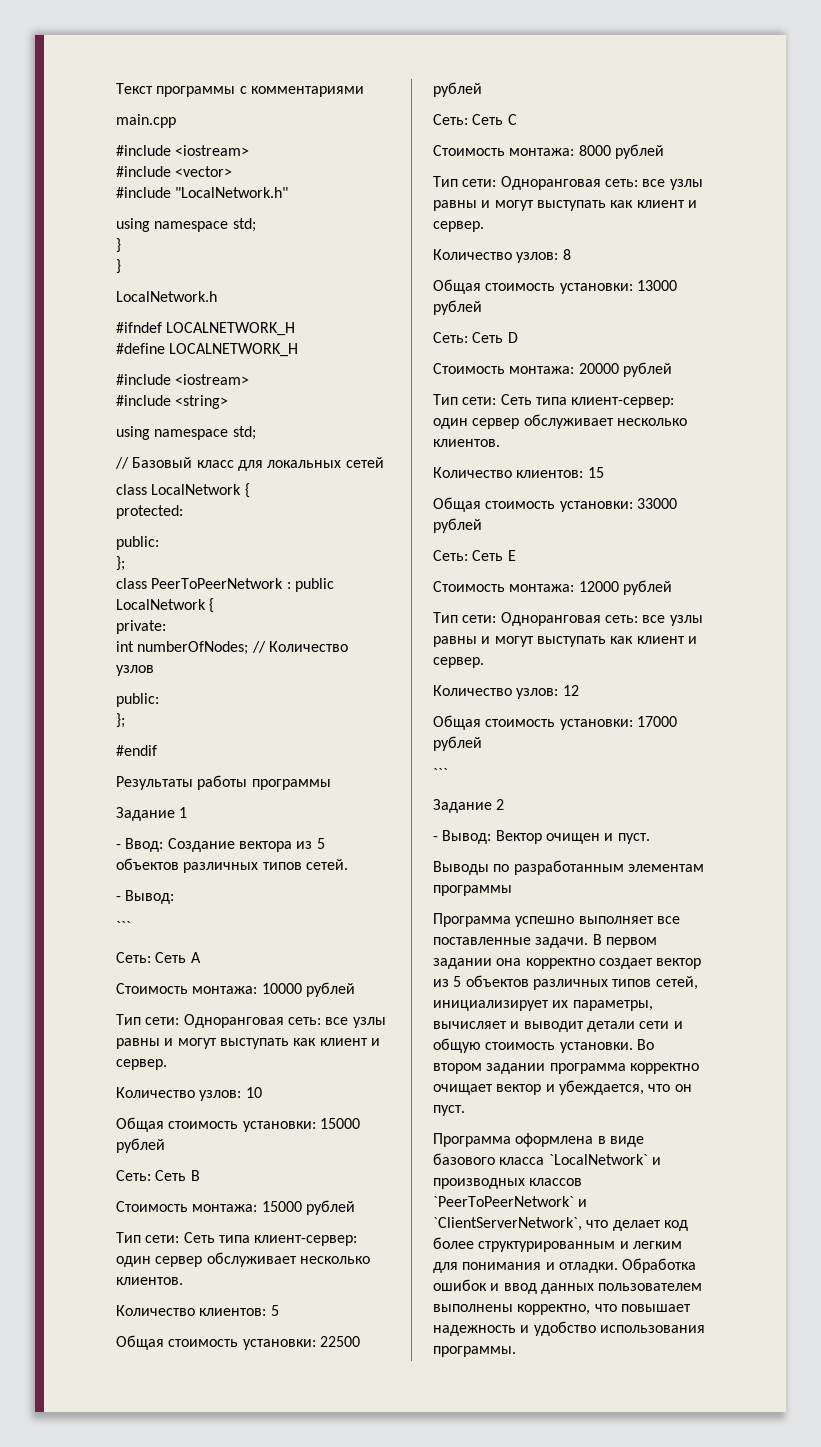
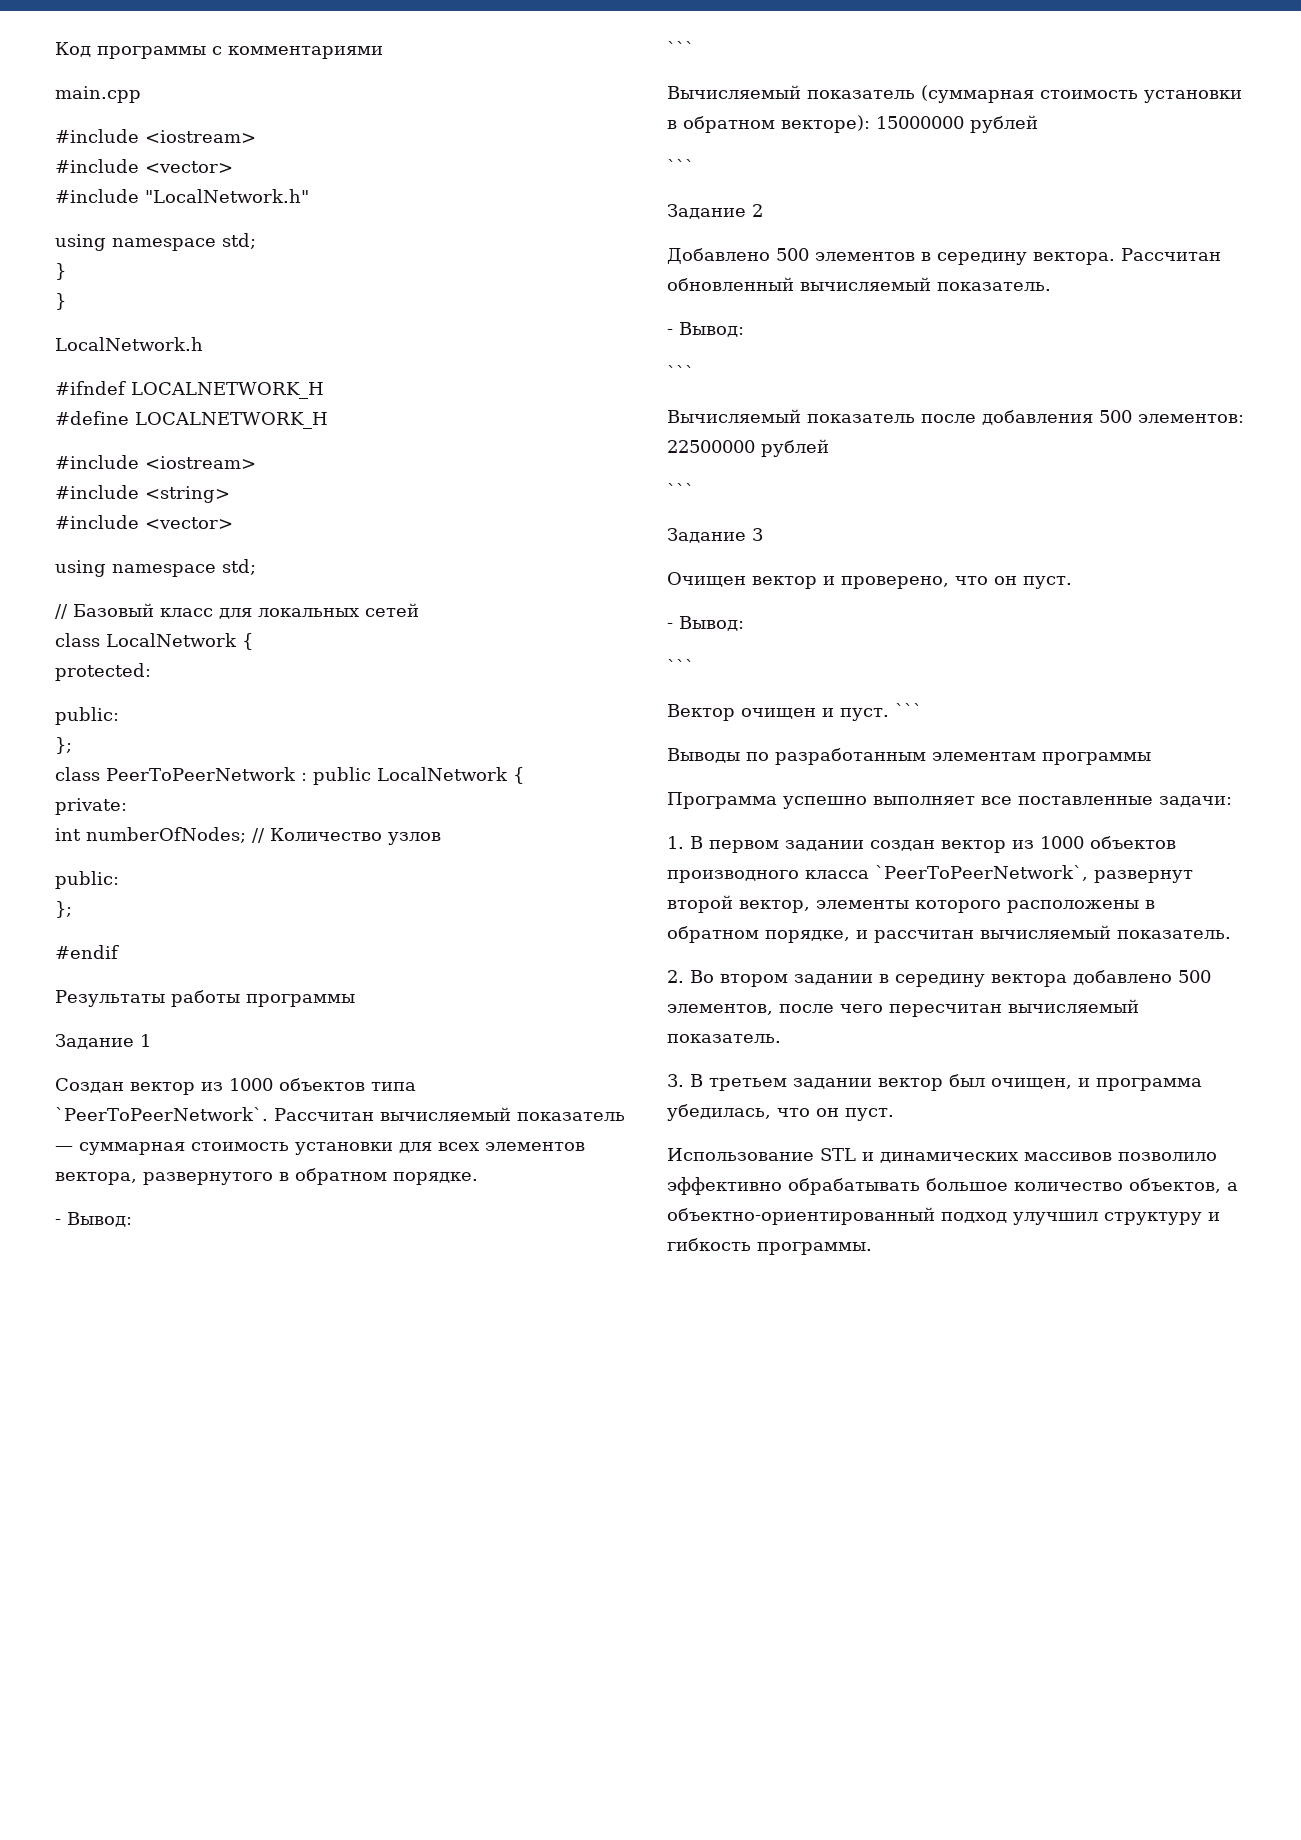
- Текст программы с комментариями
+ Код программы с комментариями
  #include <string>
+ #include <vector>
- - Ввод: Создание вектора из 5 объектов различных типов сетей.
+ Создан вектор из 1000 объектов типа `PeerToPeerNetwork`. Рассчитан вычисляемый показатель — суммарная стоимость установки для всех элементов вектора, развернутого в обратном порядке.
  - Вывод:
  ```
- Сеть: Сеть A
- Стоимость монтажа: 10000 рублей
- Тип сети: Одноранговая сеть: все узлы равны и могут выступать как клиент и сервер.
- Количество узлов: 10
- Общая стоимость установки: 15000 рублей
- Сеть: Сеть B
- Стоимость монтажа: 15000 рублей
- Тип сети: Сеть типа клиент-сервер: один сервер обслуживает несколько клиентов.
- Количество клиентов: 5
- Общая стоимость установки: 22500 рублей
- Сеть: Сеть C
- Стоимость монтажа: 8000 рублей
- Тип сети: Одноранговая сеть: все узлы равны и могут выступать как клиент и сервер.
- Количество узлов: 8
- Общая стоимость установки: 13000 рублей
- Сеть: Сеть D
- Стоимость монтажа: 20000 рублей
- Тип сети: Сеть типа клиент-сервер: один сервер обслуживает несколько клиентов.
- Количество клиентов: 15
- Общая стоимость установки: 33000 рублей
- Сеть: Сеть E
- Стоимость монтажа: 12000 рублей
- Тип сети: Одноранговая сеть: все узлы равны и могут выступать как клиент и сервер.
- Количество узлов: 12
- Общая стоимость установки: 17000 рублей
+ Вычисляемый показатель (суммарная стоимость установки в обратном векторе): 15000000 рублей
  ```
  Задание 2
- - Вывод: Вектор очищен и пуст.
+ Добавлено 500 элементов в середину вектора. Рассчитан обновленный вычисляемый показатель.
+ - Вывод:
+ ```
+ Вычисляемый показатель после добавления 500 элементов: 22500000 рублей
+ ```
+ Задание 3
+ Очищен вектор и проверено, что он пуст.
+ - Вывод:
+ ```
+ Вектор очищен и пуст. ```
- Программа успешно выполняет все поставленные задачи. В первом задании она корректно создает вектор из 5 объектов различных типов сетей, инициализирует их параметры, вычисляет и выводит детали сети и общую стоимость установки. Во втором задании программа корректно очищает вектор и убеждается, что он пуст.
- Программа оформлена в виде базового класса `LocalNetwork` и производных классов `PeerToPeerNetwork` и `ClientServerNetwork`, что делает код более структурированным и легким для понимания и отладки. Обработка ошибок и ввод данных пользователем выполнены корректно, что повышает надежность и удобство использования программы.
+ Программа успешно выполняет все поставленные задачи:
+ 1. В первом задании создан вектор из 1000 объектов производного класса `PeerToPeerNetwork`, развернут второй вектор, элементы которого расположены в обратном порядке, и рассчитан вычисляемый показатель.
+ 2. Во втором задании в середину вектора добавлено 500 элементов, после чего пересчитан вычисляемый показатель.
+ 3. В третьем задании вектор был очищен, и программа убедилась, что он пуст.
+ Использование STL и динамических массивов позволило эффективно обрабатывать большое количество объектов, а объектно-ориентированный подход улучшил структуру и гибкость программы.

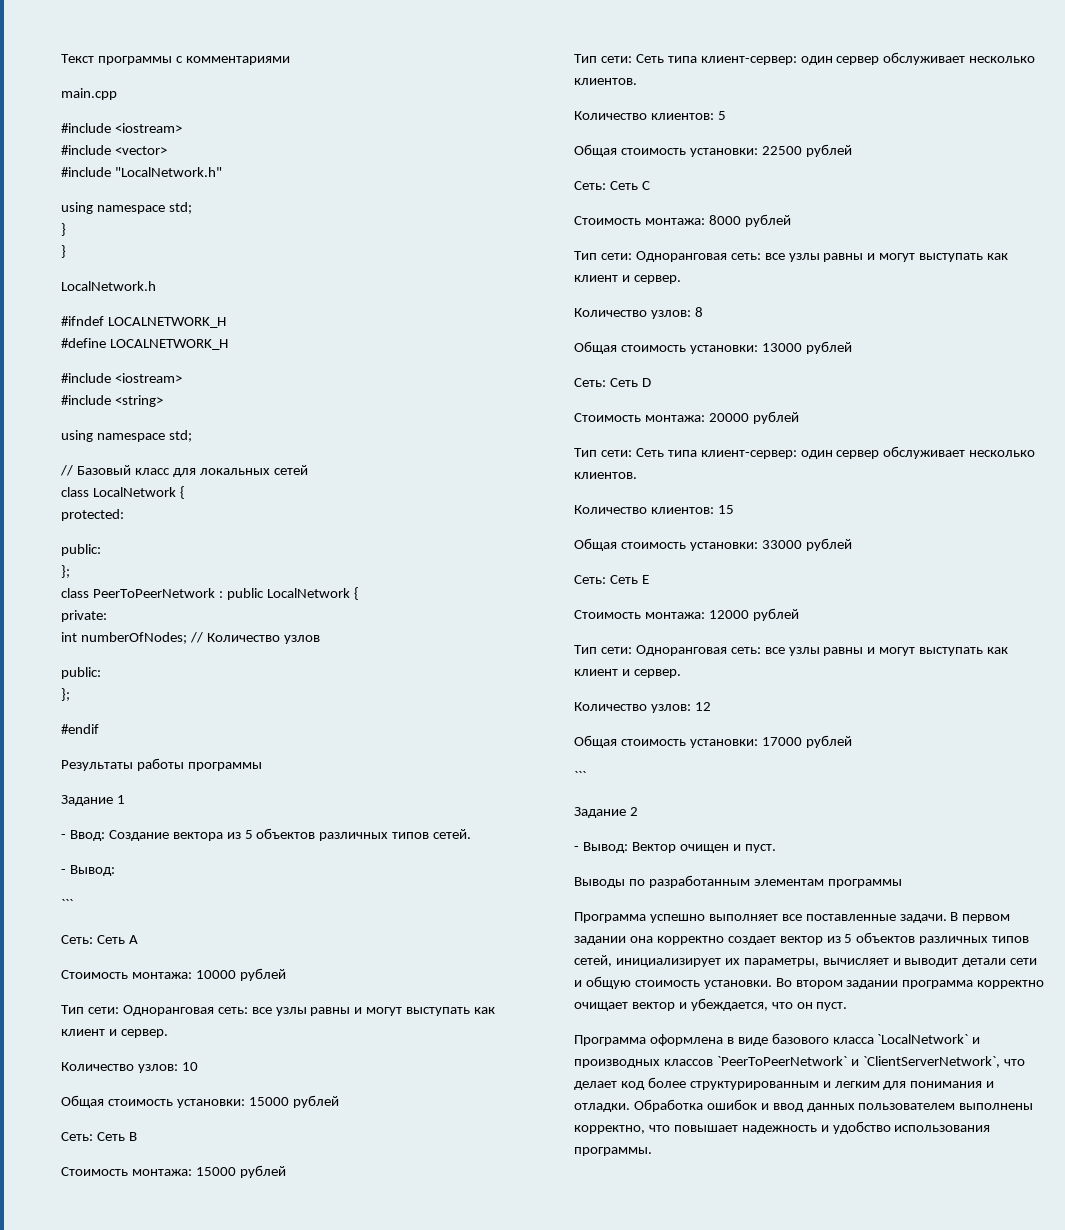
- Код программы с комментариями
+ Текст программы с комментариями
  #include <string>
- #include <vector>
- Создан вектор из 1000 объектов типа `PeerToPeerNetwork`. Рассчитан вычисляемый показатель — суммарная стоимость установки для всех элементов вектора, развернутого в обратном порядке.
+ - Ввод: Создание вектора из 5 объектов различных типов сетей.
  - Вывод:
  ```
- Вычисляемый показатель (суммарная стоимость установки в обратном векторе): 15000000 рублей
+ Сеть: Сеть A
+ Стоимость монтажа: 10000 рублей
+ Тип сети: Одноранговая сеть: все узлы равны и могут выступать как клиент и сервер.
+ Количество узлов: 10
+ Общая стоимость установки: 15000 рублей
+ Сеть: Сеть B
+ Стоимость монтажа: 15000 рублей
+ Тип сети: Сеть типа клиент-сервер: один сервер обслуживает несколько клиентов.
+ Количество клиентов: 5
+ Общая стоимость установки: 22500 рублей
+ Сеть: Сеть C
+ Стоимость монтажа: 8000 рублей
+ Тип сети: Одноранговая сеть: все узлы равны и могут выступать как клиент и сервер.
+ Количество узлов: 8
+ Общая стоимость установки: 13000 рублей
+ Сеть: Сеть D
+ Стоимость монтажа: 20000 рублей
+ Тип сети: Сеть типа клиент-сервер: один сервер обслуживает несколько клиентов.
+ Количество клиентов: 15
+ Общая стоимость установки: 33000 рублей
+ Сеть: Сеть E
+ Стоимость монтажа: 12000 рублей
+ Тип сети: Одноранговая сеть: все узлы равны и могут выступать как клиент и сервер.
+ Количество узлов: 12
+ Общая стоимость установки: 17000 рублей
  ```
  Задание 2
- Добавлено 500 элементов в середину вектора. Рассчитан обновленный вычисляемый показатель.
- - Вывод:
- ```
- Вычисляемый показатель после добавления 500 элементов: 22500000 рублей
- ```
- Задание 3
- Очищен вектор и проверено, что он пуст.
- - Вывод:
- ```
- Вектор очищен и пуст. ```
+ - Вывод: Вектор очищен и пуст.
- Программа успешно выполняет все поставленные задачи:
- 1. В первом задании создан вектор из 1000 объектов производного класса `PeerToPeerNetwork`, развернут второй вектор, элементы которого расположены в обратном порядке, и рассчитан вычисляемый показатель.
- 2. Во втором задании в середину вектора добавлено 500 элементов, после чего пересчитан вычисляемый показатель.
- 3. В третьем задании вектор был очищен, и программа убедилась, что он пуст.
- Использование STL и динамических массивов позволило эффективно обрабатывать большое количество объектов, а объектно-ориентированный подход улучшил структуру и гибкость программы.
+ Программа успешно выполняет все поставленные задачи. В первом задании она корректно создает вектор из 5 объектов различных типов сетей, инициализирует их параметры, вычисляет и выводит детали сети и общую стоимость установки. Во втором задании программа корректно очищает вектор и убеждается, что он пуст.
+ Программа оформлена в виде базового класса `LocalNetwork` и производных классов `PeerToPeerNetwork` и `ClientServerNetwork`, что делает код более структурированным и легким для понимания и отладки. Обработка ошибок и ввод данных пользователем выполнены корректно, что повышает надежность и удобство использования программы.

